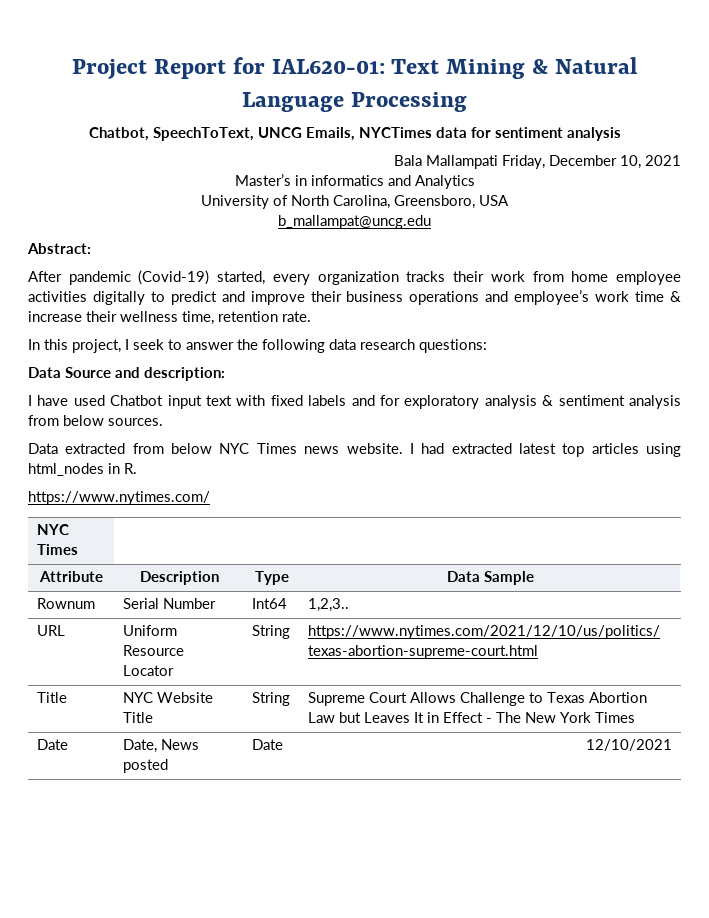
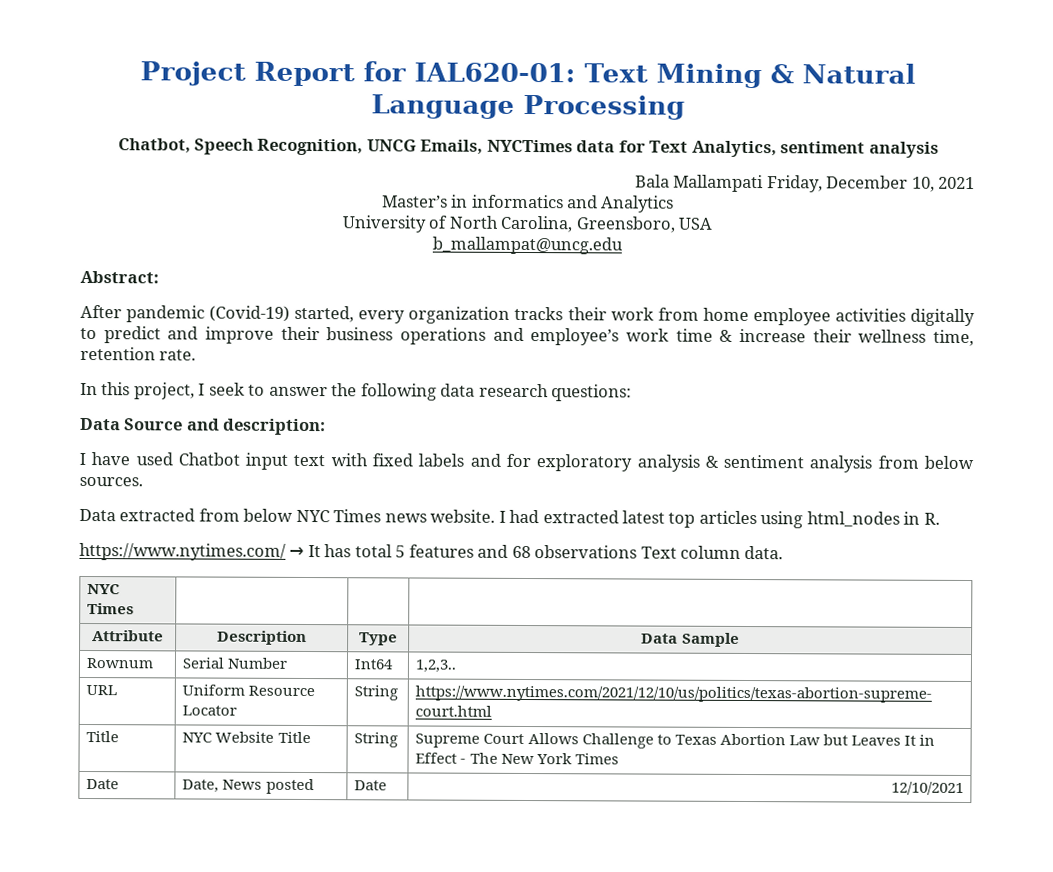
- Chatbot, SpeechToText, UNCG Emails, NYCTimes data for sentiment analysis
+ Chatbot, Speech Recognition, UNCG Emails, NYCTimes data for Text Analytics, sentiment analysis
- https://www.nytimes.com/
+ https://www.nytimes.com/ → It has total 5 features and 68 observations Text column data.

